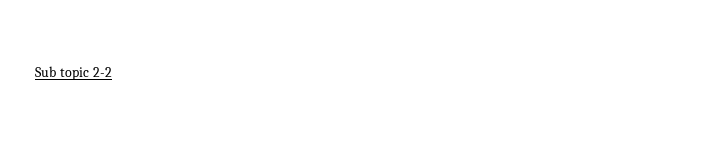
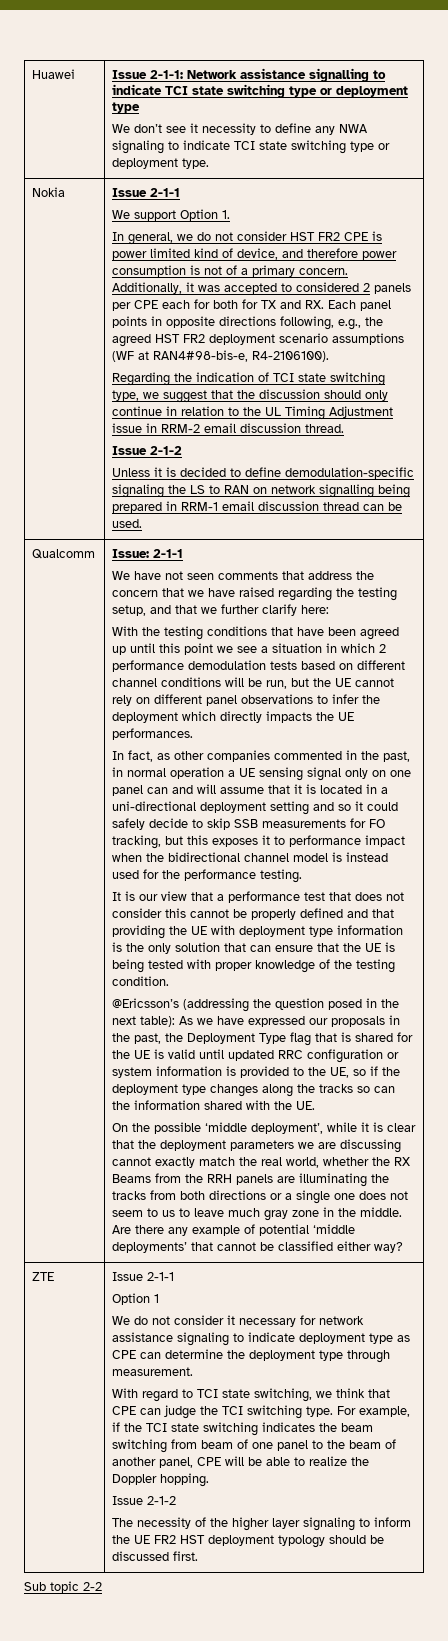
+ Huawei | Issue 2-1-1: Network assistance signalling to indicate TCI state switching type or deployment type
+ We don’t see it necessity to define any NWA signaling to indicate TCI state switching type or deployment type.
+ Nokia | Issue 2-1-1
+ We support Option 1.
+ In general, we do not consider HST FR2 CPE is power limited kind of device, and therefore power consumption is not of a primary concern. Additionally, it was accepted to considered 2 panels per CPE each for both for TX and RX. Each panel points in opposite directions following, e.g., the agreed HST FR2 deployment scenario assumptions (WF at RAN4#98-bis-e, R4-2106100).
+ Regarding the indication of TCI state switching type, we suggest that the discussion should only continue in relation to the UL Timing Adjustment issue in RRM-2 email discussion thread.
+ Issue 2-1-2
+ Unless it is decided to define demodulation-specific signaling the LS to RAN on network signalling being prepared in RRM-1 email discussion thread can be used.
+ Qualcomm | Issue: 2-1-1
+ We have not seen comments that address the concern that we have raised regarding the testing setup, and that we further clarify here:
+ With the testing conditions that have been agreed up until this point we see a situation in which 2 performance demodulation tests based on different channel conditions will be run, but the UE cannot rely on different panel observations to infer the deployment which directly impacts the UE performances.
+ In fact, as other companies commented in the past, in normal operation a UE sensing signal only on one panel can and will assume that it is located in a uni-directional deployment setting and so it could safely decide to skip SSB measurements for FO tracking, but this exposes it to performance impact when the bidirectional channel model is instead used for the performance testing.
+ It is our view that a performance test that does not consider this cannot be properly defined and that providing the UE with deployment type information is the only solution that can ensure that the UE is being tested with proper knowledge of the testing condition.
+ @Ericsson’s (addressing the question posed in the next table): As we have expressed our proposals in the past, the Deployment Type flag that is shared for the UE is valid until updated RRC configuration or system information is provided to the UE, so if the deployment type changes along the tracks so can the information shared with the UE.
+ On the possible ‘middle deployment’, while it is clear that the deployment parameters we are discussing cannot exactly match the real world, whether the RX Beams from the RRH panels are illuminating the tracks from both directions or a single one does not seem to us to leave much gray zone in the middle. Are there any example of potential ‘middle deployments’ that cannot be classified either way?
+ ZTE | Issue 2-1-1
+ Option 1
+ We do not consider it necessary for network assistance signaling to indicate deployment type as CPE can determine the deployment type through measurement.
+ With regard to TCI state switching, we think that CPE can judge the TCI switching type. For example, if the TCI state switching indicates the beam switching from beam of one panel to the beam of another panel, CPE will be able to realize the Doppler hopping.
+ Issue 2-1-2
+ The necessity of the higher layer signaling to inform the UE FR2 HST deployment typology should be discussed first.

